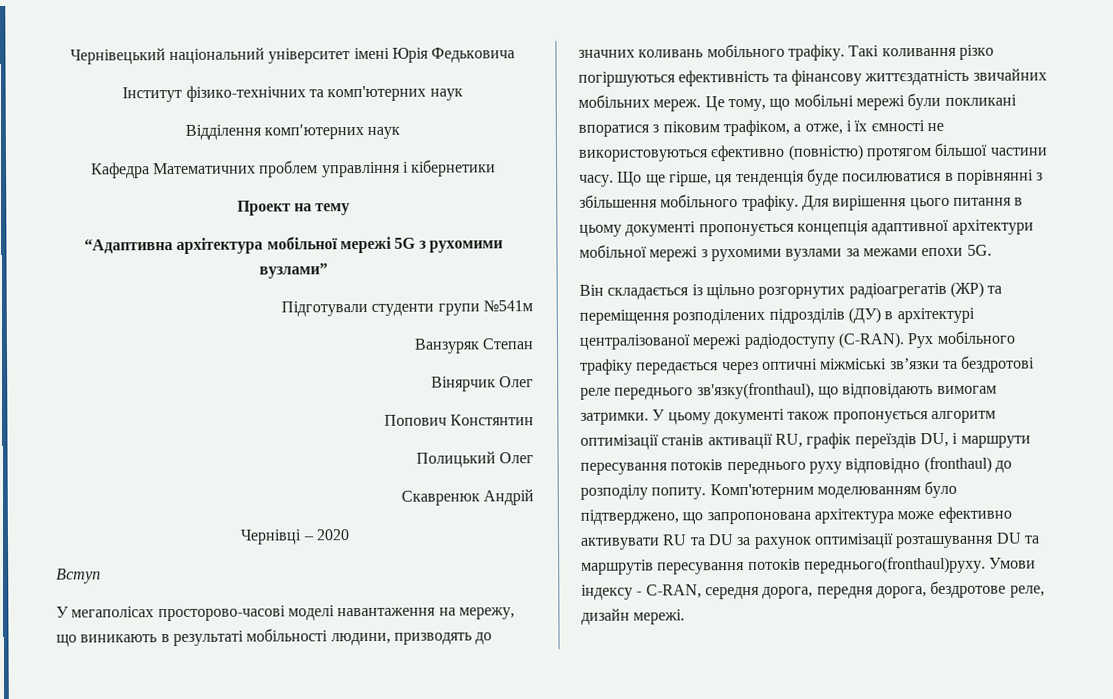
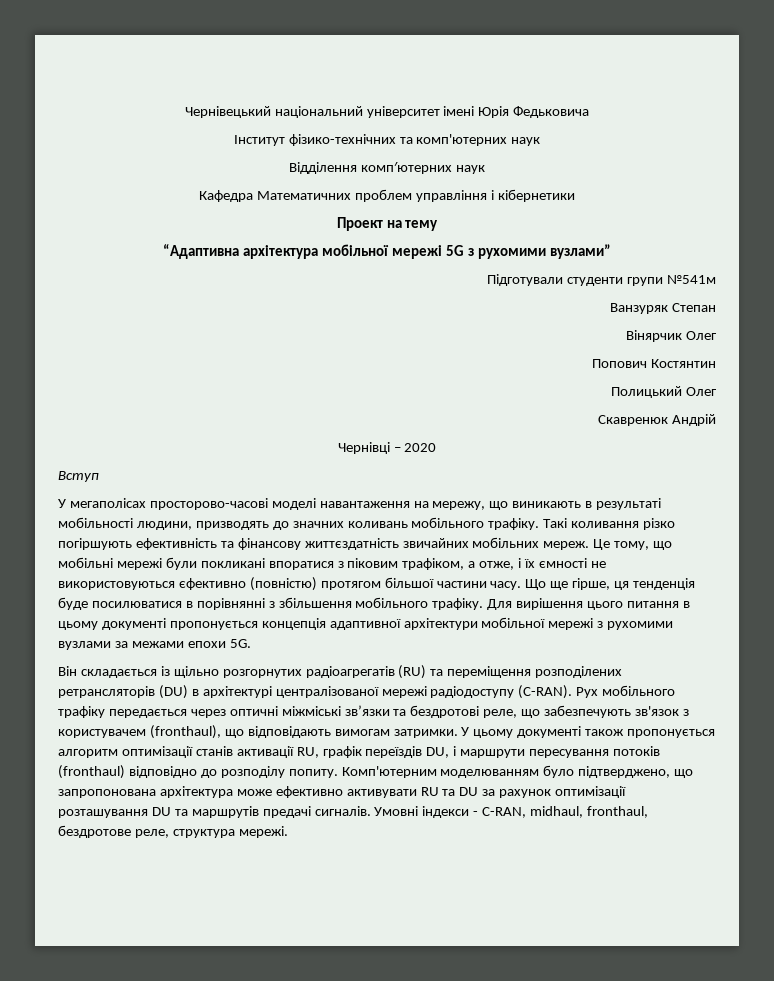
- Попович Констянтин
+ Попович Костянтин
- Такі коливання різко погіршуються ефективність та фінансову життєздатність звичайних мобільних мереж.
+ Такі коливання різко погіршують ефективність та фінансову життєздатність звичайних мобільних мереж.
- Він складається із щільно розгорнутих радіоагрегатів (ЖР) та переміщення розподілених підрозділів (ДУ) в архітектурі централізованої мережі радіодоступу (C-RAN).
+ Він складається із щільно розгорнутих радіоагрегатів (RU) та переміщення розподілених ретрансляторів (DU) в архітектурі централізованої мережі радіодоступу (C-RAN).
- Рух мобільного трафіку передається через оптичні міжміські зв’язки та бездротові реле переднього зв'язку(fronthaul), що відповідають вимогам затримки.
+ Рух мобільного трафіку передається через оптичні міжміські зв’язки та бездротові реле, що забезпечують зв'язок з користувачем (fronthaul), що відповідають вимогам затримки.
- У цьому документі також пропонується алгоритм оптимізації станів активації RU, графік переїздів DU, і маршрути пересування потоків переднього руху відповідно (fronthaul) до розподілу попиту.
+ У цьому документі також пропонується алгоритм оптимізації станів активації RU, графік переїздів DU, і маршрути пересування потоків (fronthaul) відповідно до розподілу попиту.
- Комп'ютерним моделюванням було підтверджено, що запропонована архітектура може ефективно активувати RU та DU за рахунок оптимізації розташування DU та маршрутів пересування потоків переднього(fronthaul)руху. Умови індексу - C-RAN, середня дорога, передня дорога, бездротове реле, дизайн мережі.
+ Комп'ютерним моделюванням було підтверджено, що запропонована архітектура може ефективно активувати RU та DU за рахунок оптимізації розташування DU та маршрутів предачі сигналів. Умовні індекси - C-RAN, midhaul, fronthaul, бездротове реле, структура мережі.

